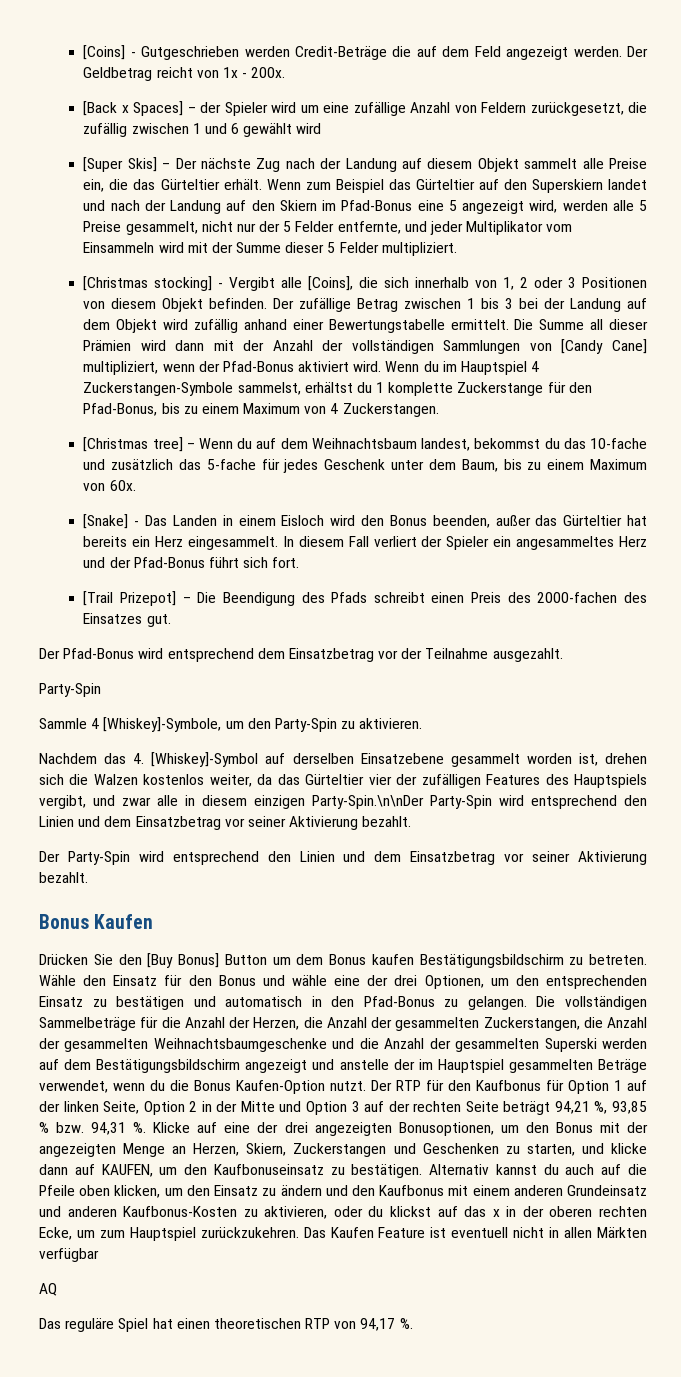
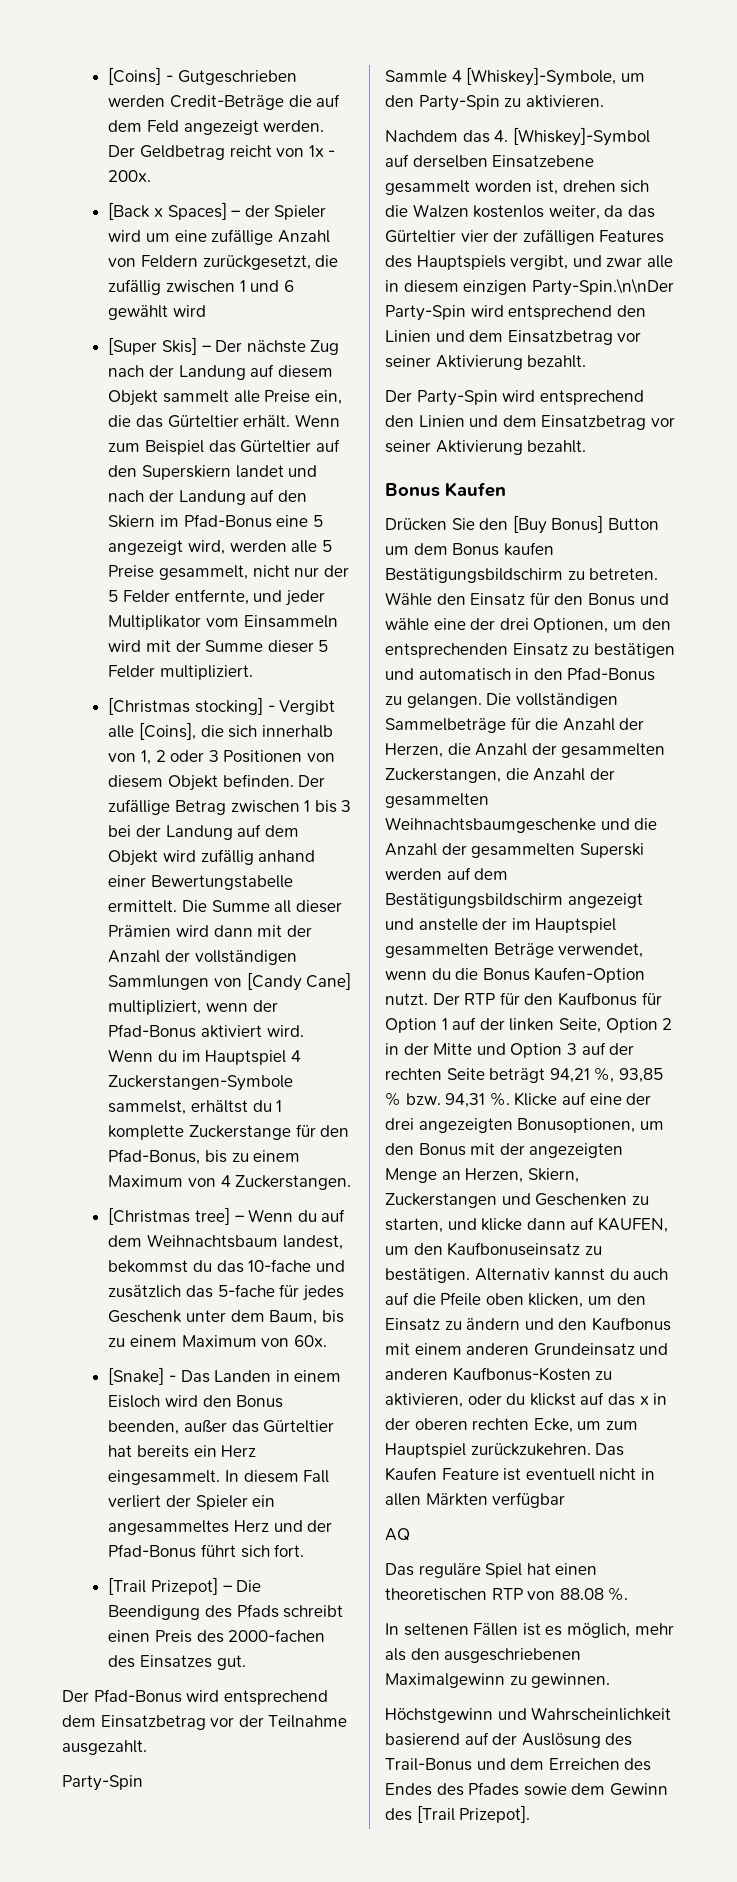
- Das reguläre Spiel hat einen theoretischen RTP von 94,17 %.
+ Das reguläre Spiel hat einen theoretischen RTP von 88.08 %.
+ In seltenen Fällen ist es möglich, mehr als den ausgeschriebenen Maximalgewinn zu gewinnen.
+ Höchstgewinn und Wahrscheinlichkeit basierend auf der Auslösung des Trail-Bonus und dem Erreichen des Endes des Pfades sowie dem Gewinn des [Trail Prizepot].

